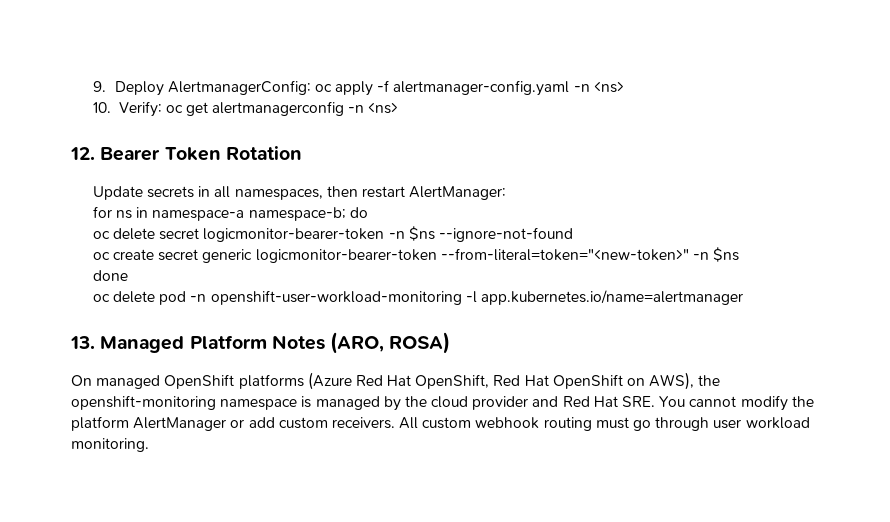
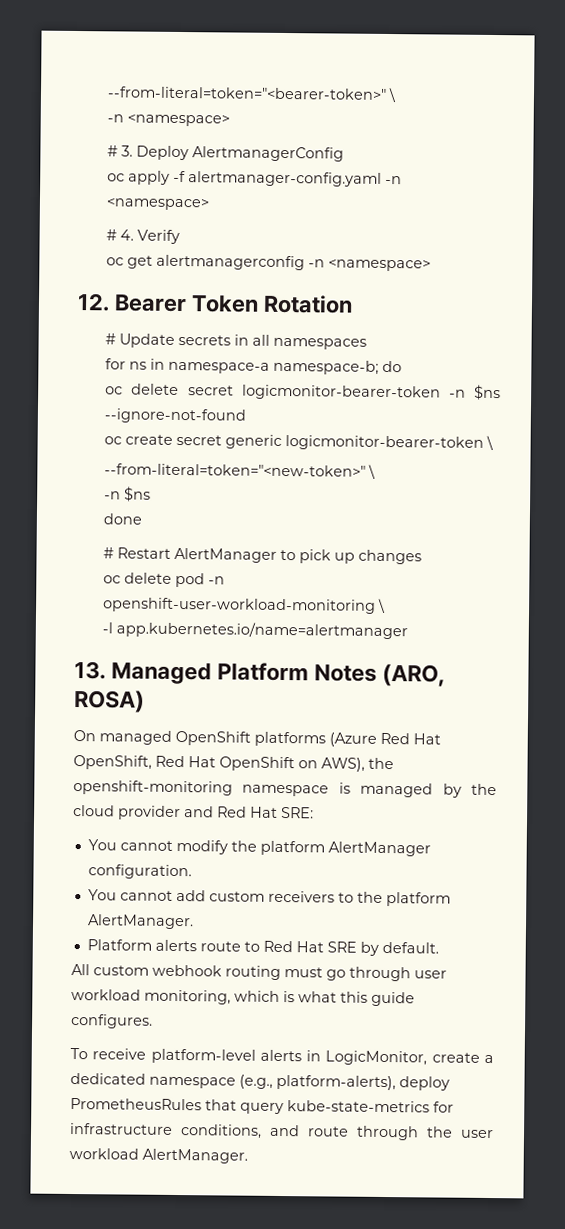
- 9. Deploy AlertmanagerConfig: oc apply -f alertmanager-config.yaml -n <ns>
- 10. Verify: oc get alertmanagerconfig -n <ns>
+ --from-literal=token="<bearer-token>" \
+ -n <namespace>
+ # 3. Deploy AlertmanagerConfig
+ oc apply -f alertmanager-config.yaml -n <namespace>
+ # 4. Verify
+ oc get alertmanagerconfig -n <namespace>
- Update secrets in all namespaces, then restart AlertManager:
+ # Update secrets in all namespaces
- oc create secret generic logicmonitor-bearer-token --from-literal=token="<new-token>" -n $ns
+ oc create secret generic logicmonitor-bearer-token \
+ --from-literal=token="<new-token>" \
+ -n $ns
+ # Restart AlertManager to pick up changes
- oc delete pod -n openshift-user-workload-monitoring -l app.kubernetes.io/name=alertmanager
+ oc delete pod -n openshift-user-workload-monitoring \
+ -l app.kubernetes.io/name=alertmanager
- On managed OpenShift platforms (Azure Red Hat OpenShift, Red Hat OpenShift on AWS), the openshift-monitoring namespace is managed by the cloud provider and Red Hat SRE. You cannot modify the platform AlertManager or add custom receivers. All custom webhook routing must go through user workload monitoring.
+ On managed OpenShift platforms (Azure Red Hat OpenShift, Red Hat OpenShift on AWS), the openshift-monitoring namespace is managed by the cloud provider and Red Hat SRE:
+ You cannot modify the platform AlertManager configuration.
+ You cannot add custom receivers to the platform AlertManager.
+ Platform alerts route to Red Hat SRE by default.
+ All custom webhook routing must go through user workload monitoring, which is what this guide configures.
+ To receive platform-level alerts in LogicMonitor, create a dedicated namespace (e.g., platform-alerts), deploy PrometheusRules that query kube-state-metrics for infrastructure conditions, and route through the user workload AlertManager.

